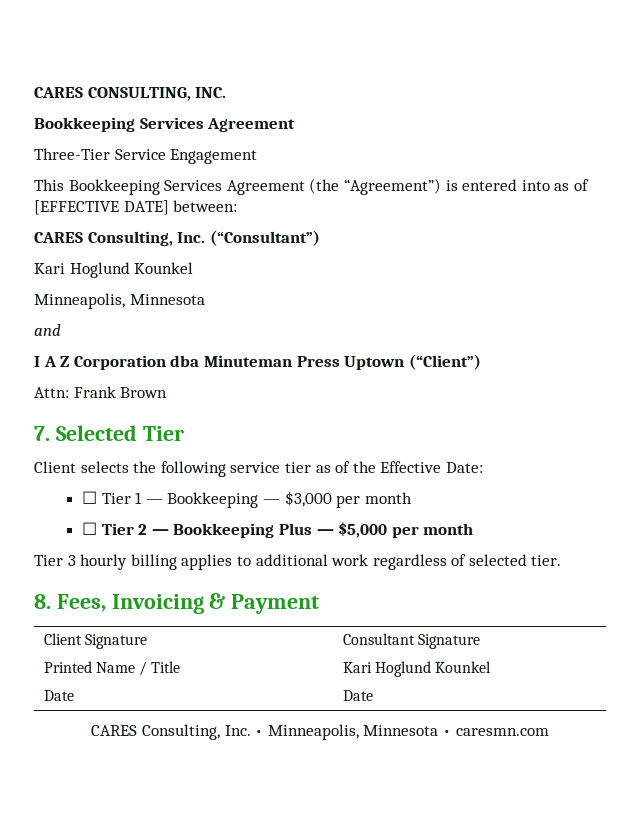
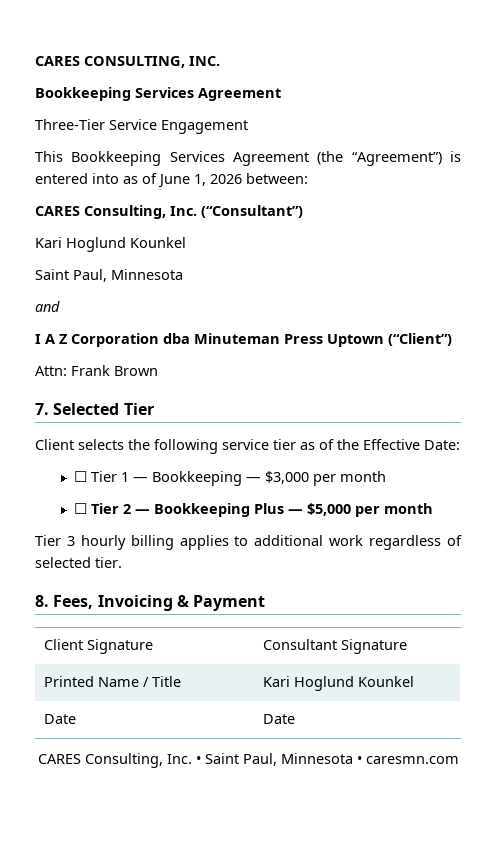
- This Bookkeeping Services Agreement (the “Agreement”) is entered into as of [EFFECTIVE DATE] between:
+ This Bookkeeping Services Agreement (the “Agreement”) is entered into as of June 1, 2026 between:
  CARES Consulting, Inc. (“Consultant”)
  Kari Hoglund Kounkel
- Minneapolis, Minnesota
+ Saint Paul, Minnesota
- CARES Consulting, Inc. • Minneapolis, Minnesota • caresmn.com
+ CARES Consulting, Inc. • Saint Paul, Minnesota • caresmn.com

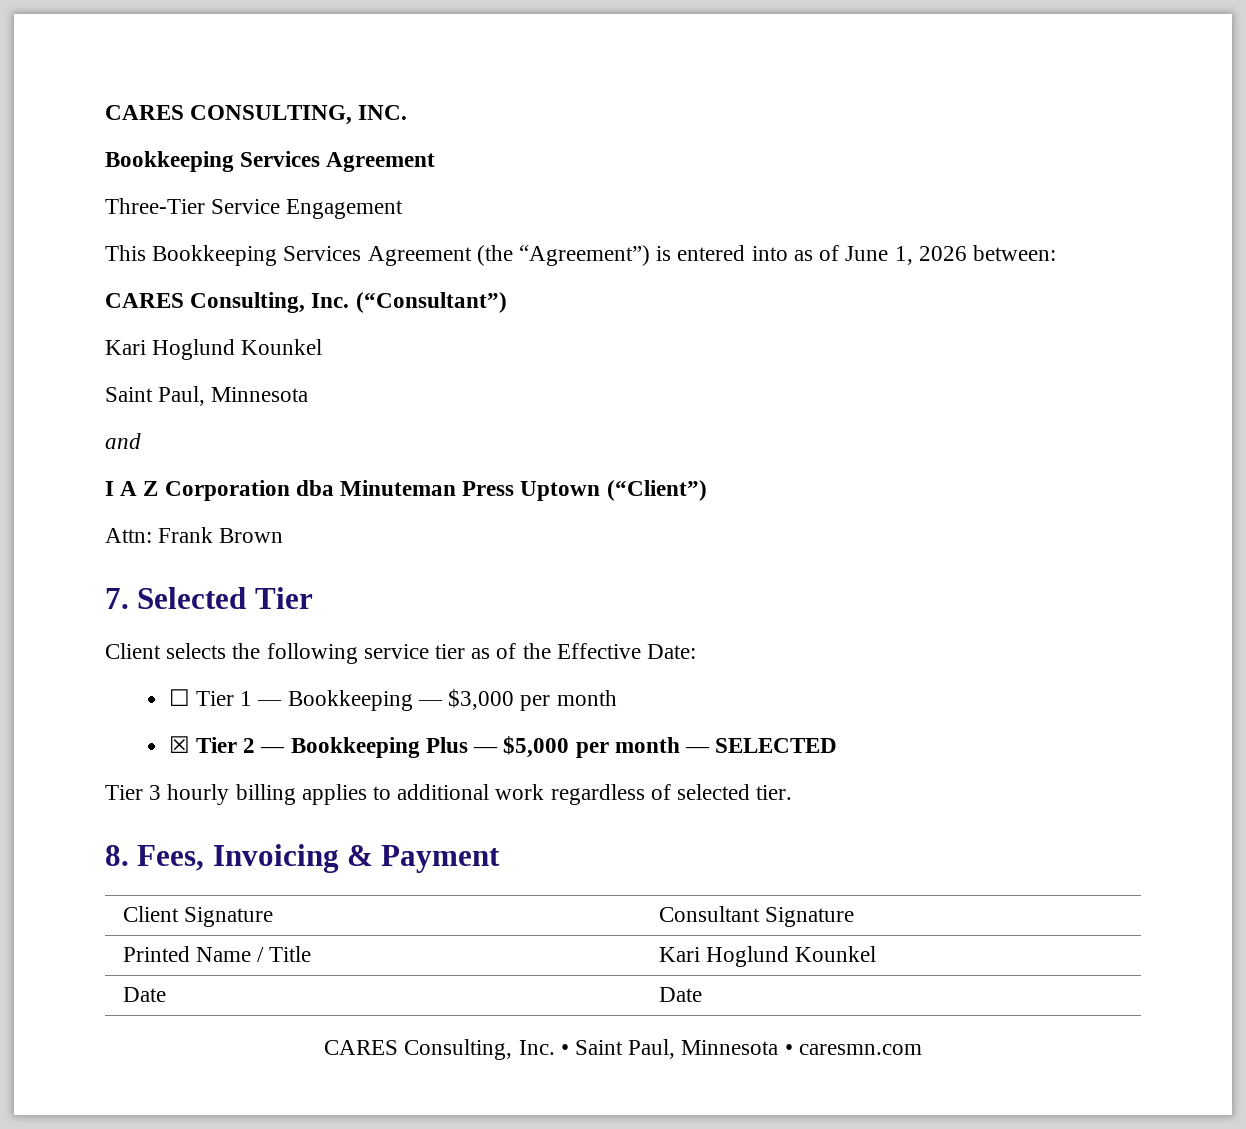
- ☐ Tier 2 — Bookkeeping Plus — $5,000 per month
+ ☒ Tier 2 — Bookkeeping Plus — $5,000 per month — SELECTED

